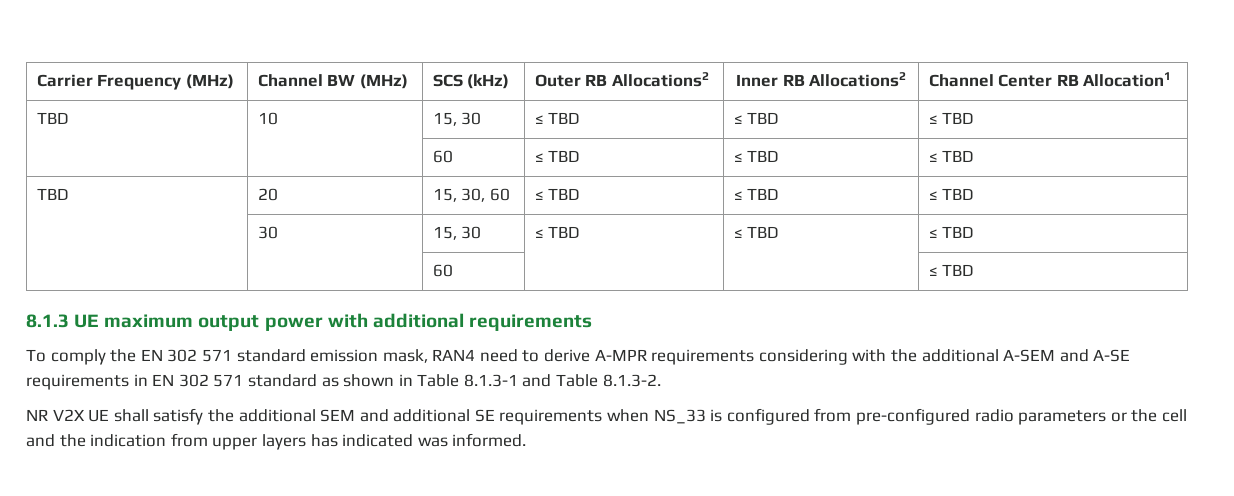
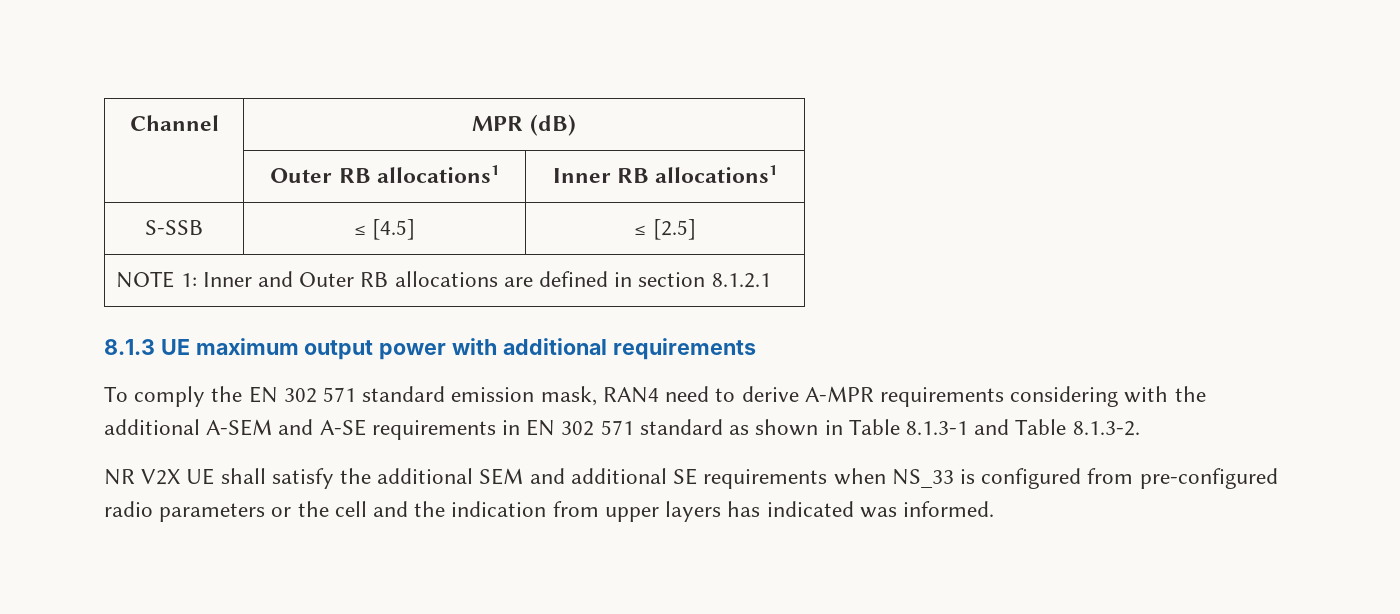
- Carrier Frequency (MHz) | Channel BW (MHz) | SCS (kHz) | Outer RB Allocations2 | Inner RB Allocations2 | Channel Center RB Allocation1
- TBD | 10 | 15, 30 | ≤ TBD | ≤ TBD | ≤ TBD
- | | 60 | ≤ TBD | ≤ TBD | ≤ TBD
- TBD | 20 | 15, 30, 60 | ≤ TBD | ≤ TBD | ≤ TBD
- | 30 | 15, 30 | ≤ TBD | ≤ TBD | ≤ TBD
- | | 60 | | | ≤ TBD
+ Channel | MPR (dB)
+ | Outer RB allocations1 | Inner RB allocations1
+ S-SSB | ≤ [4.5] | ≤ [2.5]
+ NOTE 1: Inner and Outer RB allocations are defined in section 8.1.2.1

